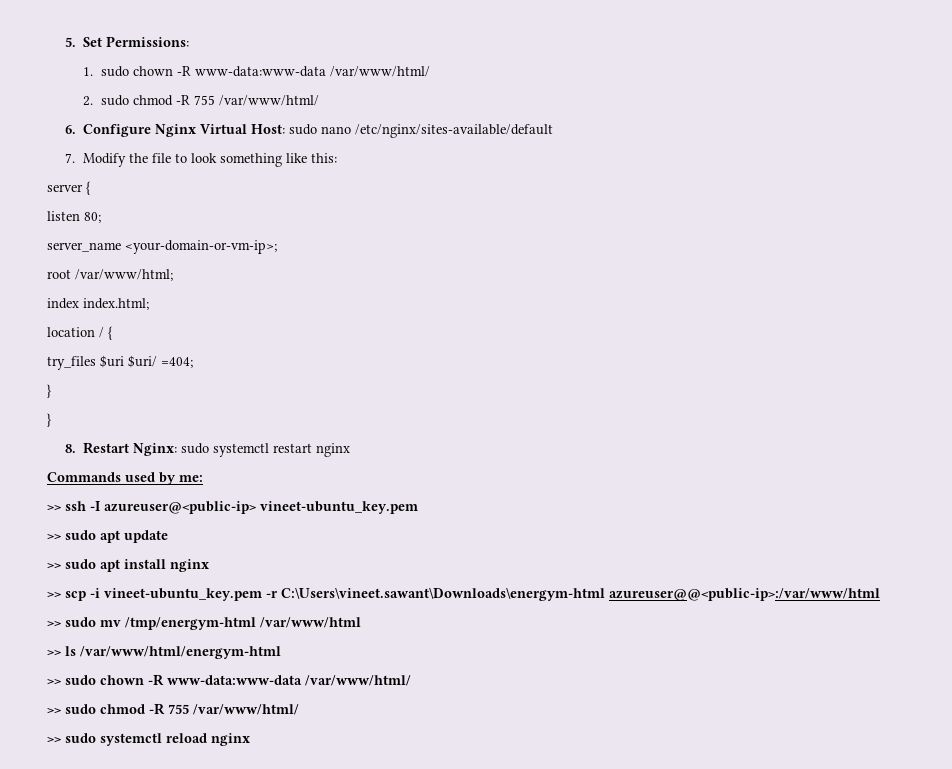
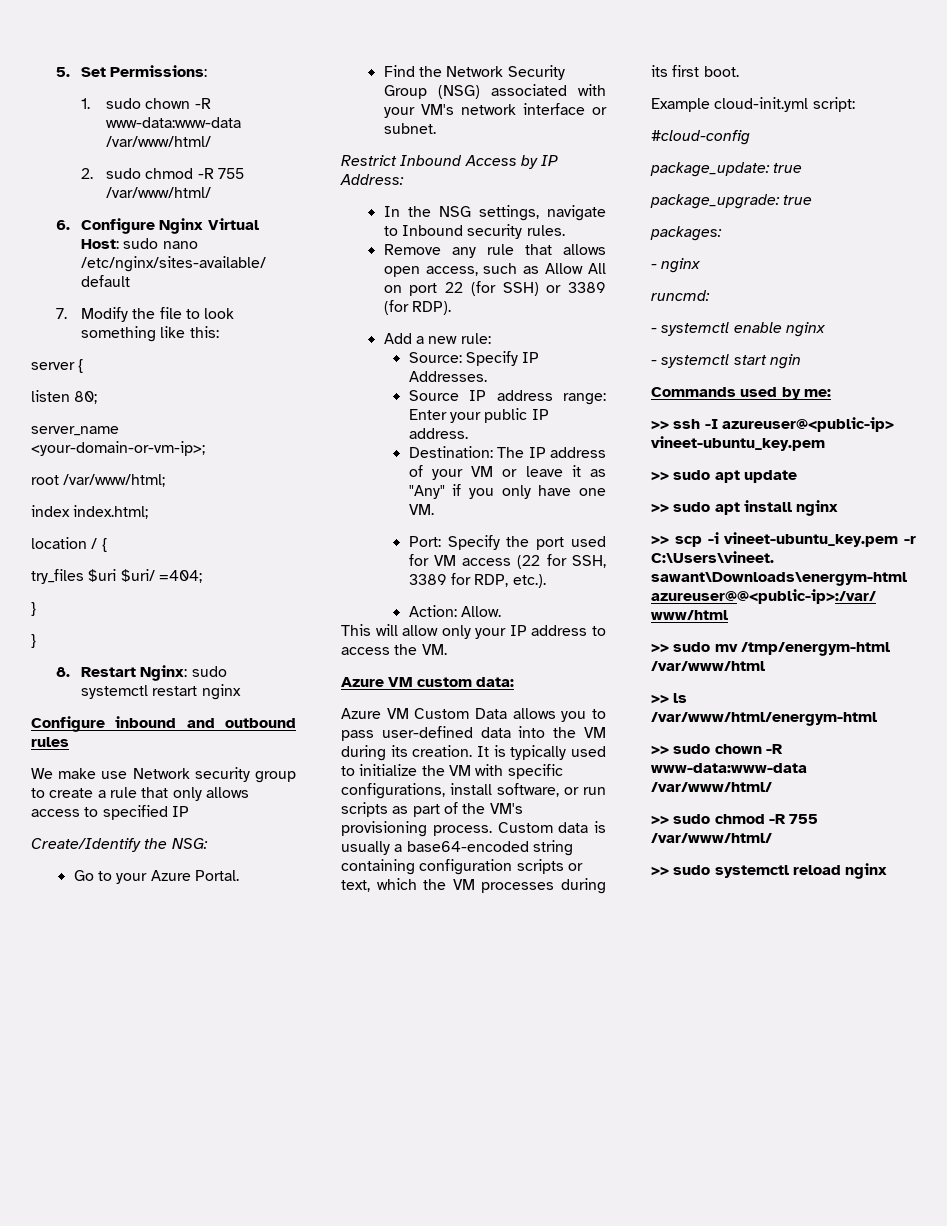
+ Configure inbound and outbound rules
+ We make use Network security group to create a rule that only allows access to specified IP
+ Create/Identify the NSG:
+ Go to your Azure Portal.
+ Find the Network Security Group (NSG) associated with your VM's network interface or subnet.
+ Restrict Inbound Access by IP Address:
+ In the NSG settings, navigate to Inbound security rules.
+ Remove any rule that allows open access, such as Allow All on port 22 (for SSH) or 3389 (for RDP).
+ Add a new rule:
+ Source: Specify IP Addresses.
+ Source IP address range: Enter your public IP address.
+ Destination: The IP address of your VM or leave it as "Any" if you only have one VM.
+ Port: Specify the port used for VM access (22 for SSH, 3389 for RDP, etc.).
+ Action: Allow.
+ This will allow only your IP address to access the VM.
+ Azure VM custom data:
+ Azure VM Custom Data allows you to pass user-defined data into the VM during its creation. It is typically used to initialize the VM with specific configurations, install software, or run scripts as part of the VM's provisioning process. Custom data is usually a base64-encoded string containing configuration scripts or text, which the VM processes during its first boot.
+ Example cloud-init.yml script:
+ #cloud-config
+ package_update: true
+ package_upgrade: true
+ packages:
+ - nginx
+ runcmd:
+ - systemctl enable nginx
+ - systemctl start ngin

